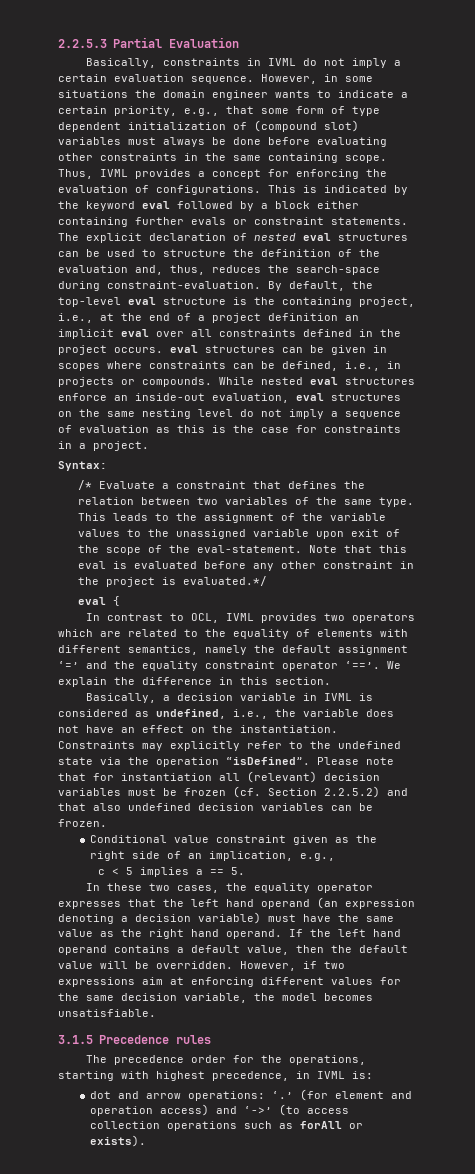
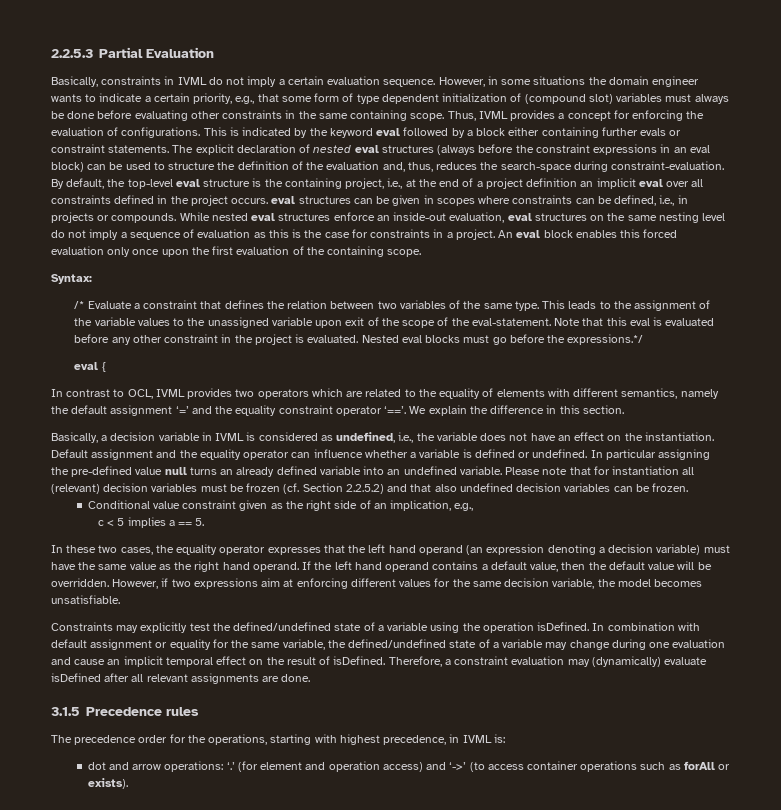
- The explicit declaration of nested eval structures can be used to structure the definition of the evaluation and, thus, reduces the search-space during constraint-evaluation.
+ The explicit declaration of nested eval structures (always before the constraint expressions in an eval block) can be used to structure the definition of the evaluation and, thus, reduces the search-space during constraint-evaluation.
+ An eval block enables this forced evaluation only once upon the first evaluation of the containing scope.
- Note that this eval is evaluated before any other constraint in the project is evaluated.*/
+ Note that this eval is evaluated before any other constraint in the project is evaluated. Nested eval blocks must go before the expressions.*/
- Constraints may explicitly refer to the undefined state via the operation “isDefined”.
+ Default assignment and the equality operator can influence whether a variable is defined or undefined. In particular assigning the pre-defined value null turns an already defined variable into an undefined variable.
+ Constraints may explicitly test the defined/undefined state of a variable using the operation isDefined. In combination with default assignment or equality for the same variable, the defined/undefined state of a variable may change during one evaluation and cause an implicit temporal effect on the result of isDefined. Therefore, a constraint evaluation may (dynamically) evaluate isDefined after all relevant assignments are done.
- (for element and operation access) and ‘->’ (to access collection operations such as forAll or exists).
+ (for element and operation access) and ‘->’ (to access container operations such as forAll or exists).

